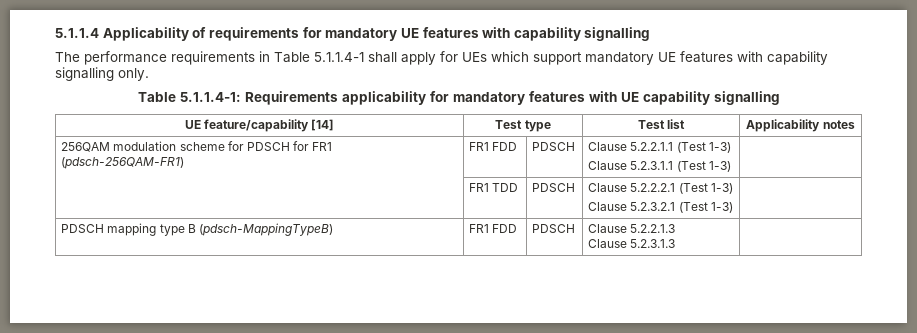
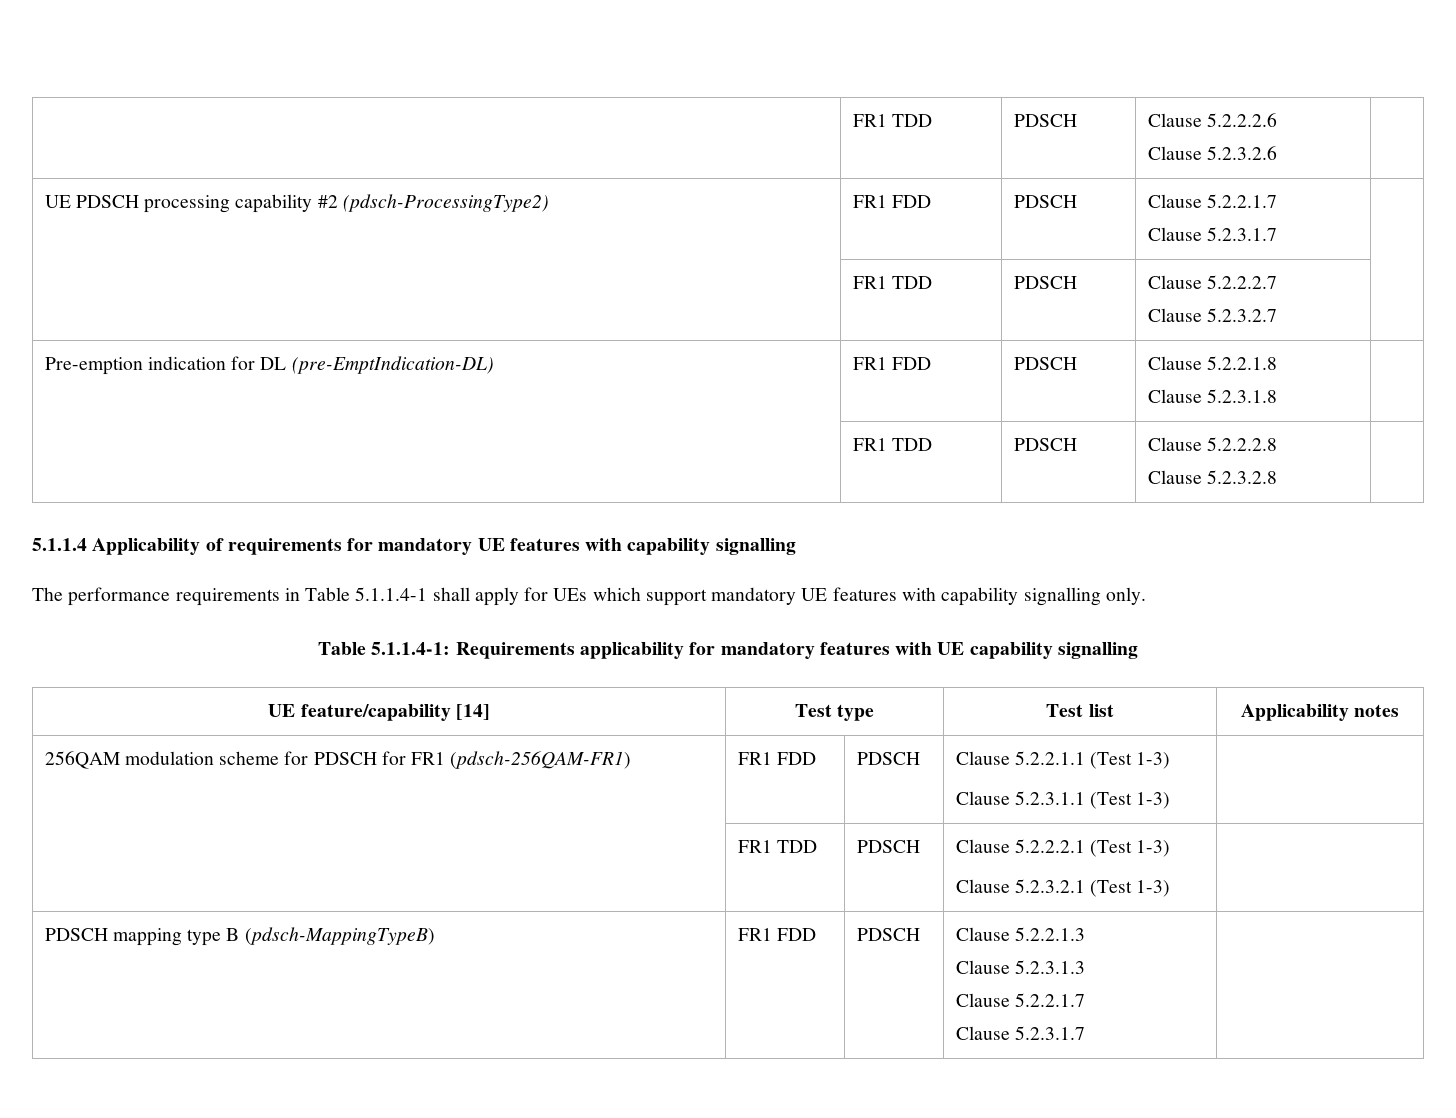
+ | FR1 TDD | PDSCH | Clause 5.2.2.2.6
+ Clause 5.2.3.2.6 |
+ UE PDSCH processing capability #2 (pdsch-ProcessingType2) | FR1 FDD | PDSCH | Clause 5.2.2.1.7
+ Clause 5.2.3.1.7 |
+ | FR1 TDD | PDSCH | Clause 5.2.2.2.7
+ Clause 5.2.3.2.7 |
+ Pre-emption indication for DL (pre-EmptIndication-DL) | FR1 FDD | PDSCH | Clause 5.2.2.1.8
+ Clause 5.2.3.1.8 |
+ | FR1 TDD | PDSCH | Clause 5.2.2.2.8
+ Clause 5.2.3.2.8 |
  PDSCH mapping type B (pdsch-MappingTypeB) | FR1 FDD | PDSCH | Clause 5.2.2.1.3
- Clause 5.2.3.1.3 |
+ Clause 5.2.3.1.3
+ Clause 5.2.2.1.7
+ Clause 5.2.3.1.7 |

